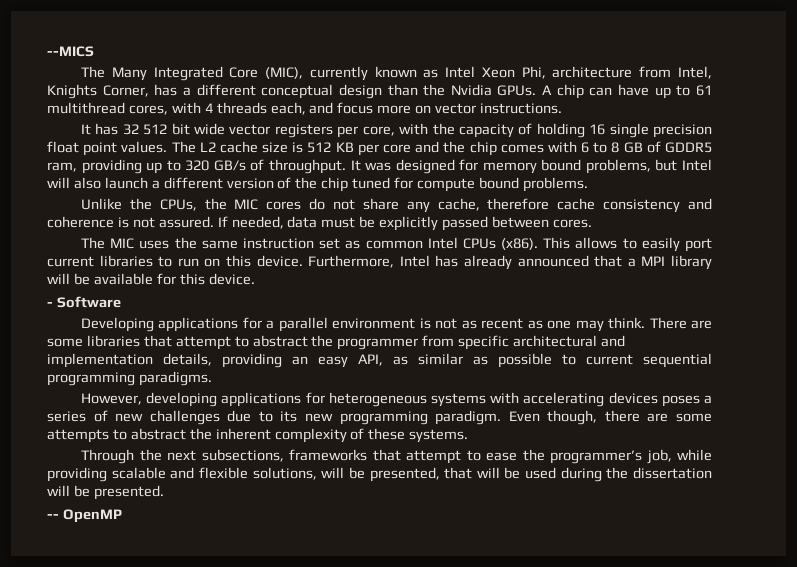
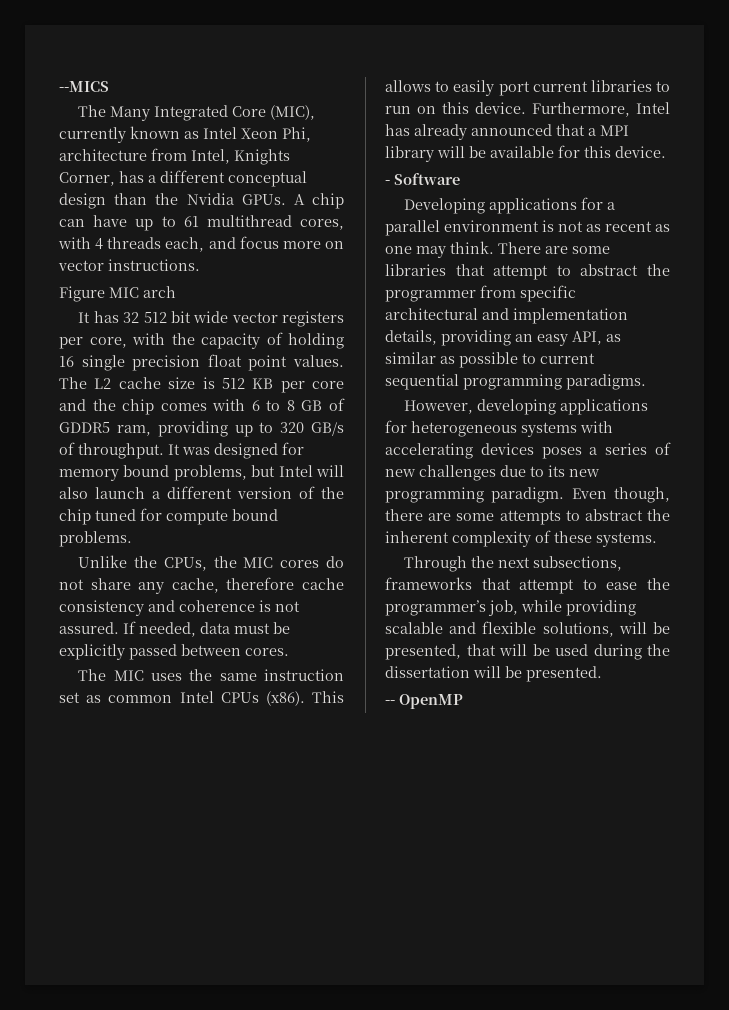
+ Figure MIC arch

